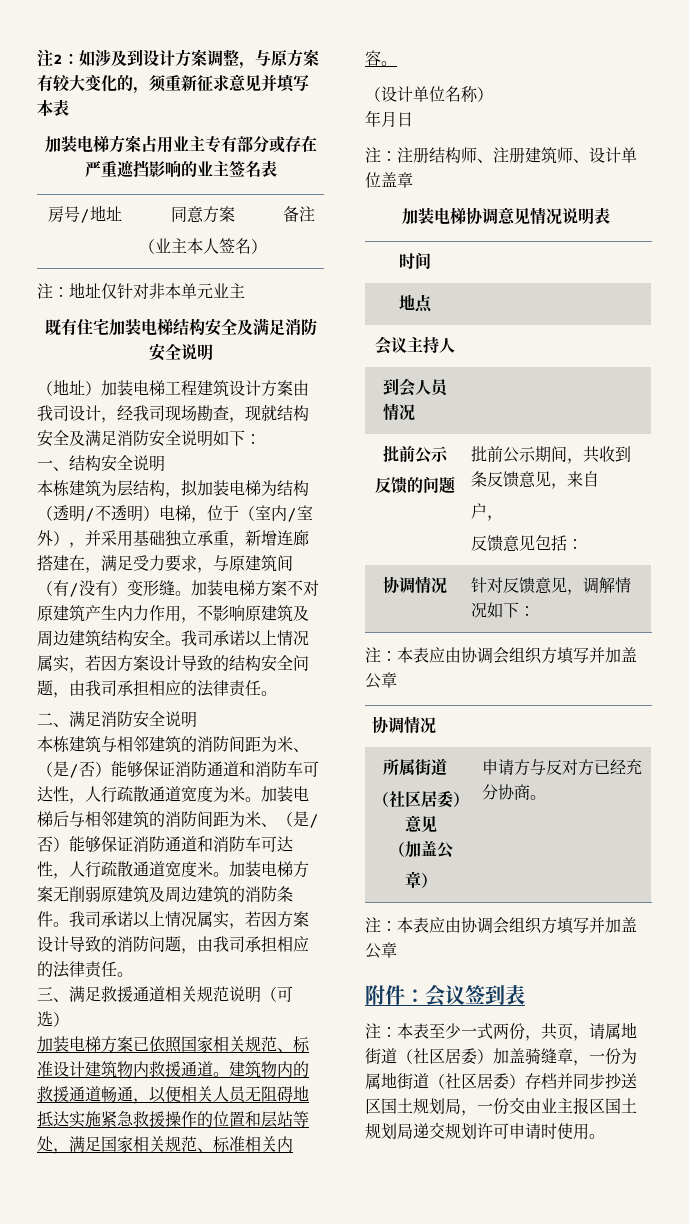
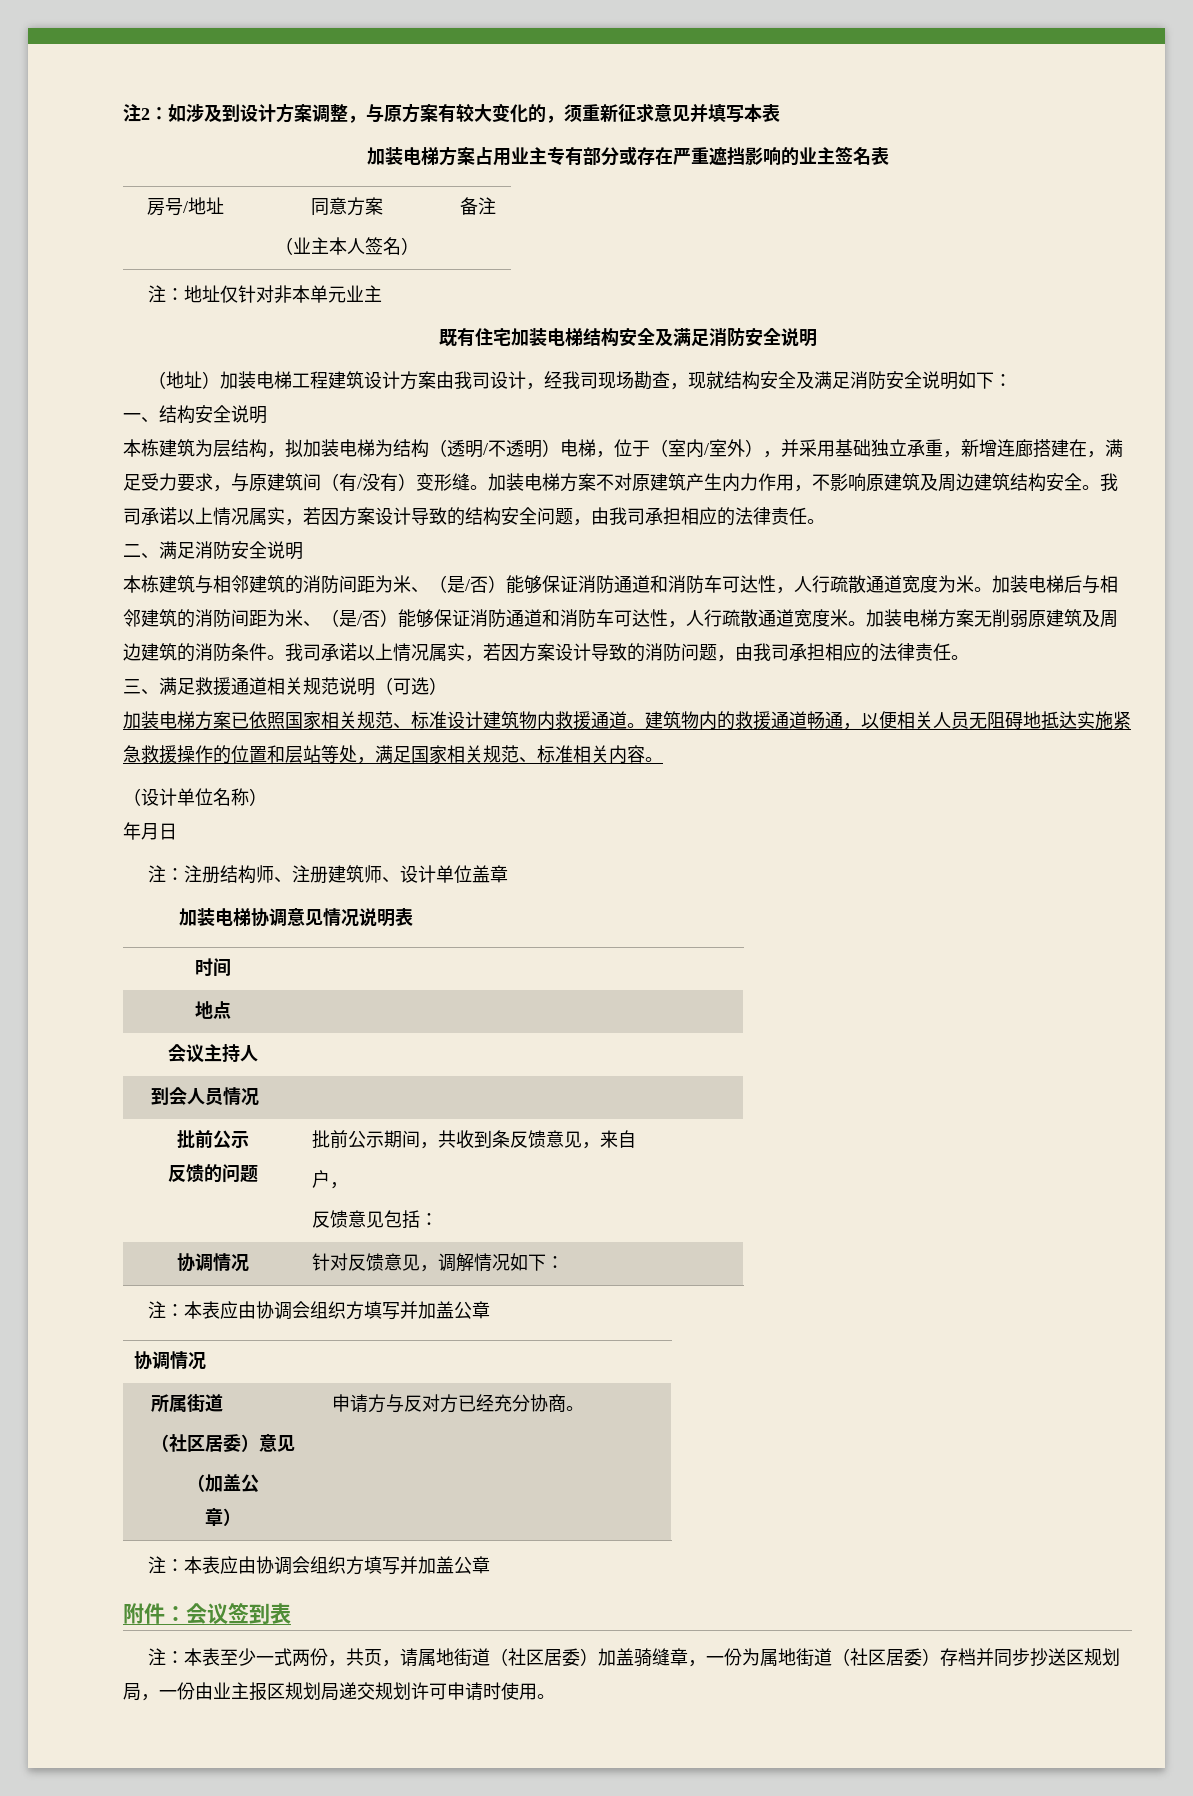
- 注：本表至少一式两份，共页，请属地街道（社区居委）加盖骑缝章，一份为属地街道（社区居委）存档并同步抄送区国土规划局，一份交由业主报区国土规划局递交规划许可申请时使用。
+ 注：本表至少一式两份，共页，请属地街道（社区居委）加盖骑缝章，一份为属地街道（社区居委）存档并同步抄送区规划局，一份由业主报区规划局递交规划许可申请时使用。

